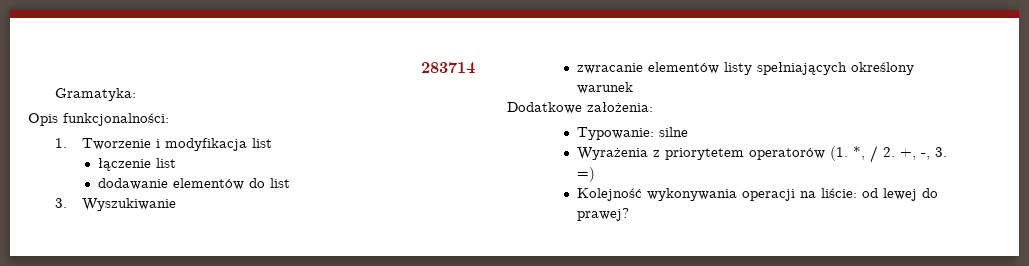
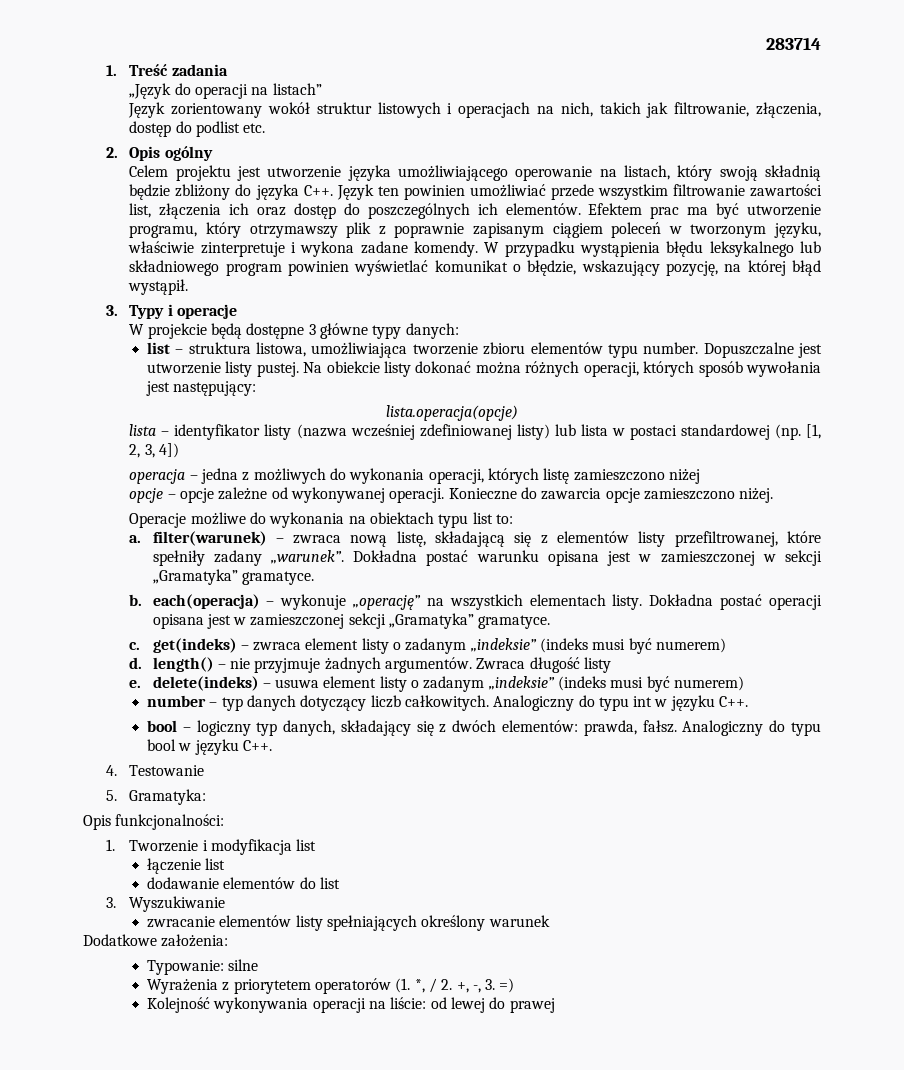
- Gramatyka:
+ 1. Treść zadania
+ „Język do operacji na listach”
+ Język zorientowany wokół struktur listowych i operacjach na nich, takich jak filtrowanie, złączenia, dostęp do podlist etc.
+ 2. Opis ogólny
+ Celem projektu jest utworzenie języka umożliwiającego operowanie na listach, który swoją składnią będzie zbliżony do języka C++. Język ten powinien umożliwiać przede wszystkim filtrowanie zawartości list, złączenia ich oraz dostęp do poszczególnych ich elementów. Efektem prac ma być utworzenie programu, który otrzymawszy plik z poprawnie zapisanym ciągiem poleceń w tworzonym języku, właściwie zinterpretuje i wykona zadane komendy. W przypadku wystąpienia błędu leksykalnego lub składniowego program powinien wyświetlać komunikat o błędzie, wskazujący pozycję, na której błąd wystąpił.
+ 3. Typy i operacje
+ W projekcie będą dostępne 3 główne typy danych:
+ list – struktura listowa, umożliwiająca tworzenie zbioru elementów typu number. Dopuszczalne jest utworzenie listy pustej. Na obiekcie listy dokonać można różnych operacji, których sposób wywołania jest następujący:
+ lista.operacja(opcje)
+ lista – identyfikator listy (nazwa wcześniej zdefiniowanej listy) lub lista w postaci standardowej (np. [1, 2, 3, 4])
+ operacja – jedna z możliwych do wykonania operacji, których listę zamieszczono niżej
+ opcje – opcje zależne od wykonywanej operacji. Konieczne do zawarcia opcje zamieszczono niżej.
+ Operacje możliwe do wykonania na obiektach typu list to:
+ a. filter(warunek) – zwraca nową listę, składającą się z elementów listy przefiltrowanej, które spełniły zadany „warunek”. Dokładna postać warunku opisana jest w zamieszczonej w sekcji „Gramatyka” gramatyce.
+ b. each(operacja) – wykonuje „operację” na wszystkich elementach listy. Dokładna postać operacji opisana jest w zamieszczonej sekcji „Gramatyka” gramatyce.
+ c. get(indeks) – zwraca element listy o zadanym „indeksie” (indeks musi być numerem)
+ d. length() – nie przyjmuje żadnych argumentów. Zwraca długość listy
+ e. delete(indeks) – usuwa element listy o zadanym „indeksie” (indeks musi być numerem)
+ number – typ danych dotyczący liczb całkowitych. Analogiczny do typu int w języku C++.
+ bool – logiczny typ danych, składający się z dwóch elementów: prawda, fałsz. Analogiczny do typu bool w języku C++.
+ 4. Testowanie
+ 5. Gramatyka:
- Kolejność wykonywania operacji na liście: od lewej do prawej?
+ Kolejność wykonywania operacji na liście: od lewej do prawej

